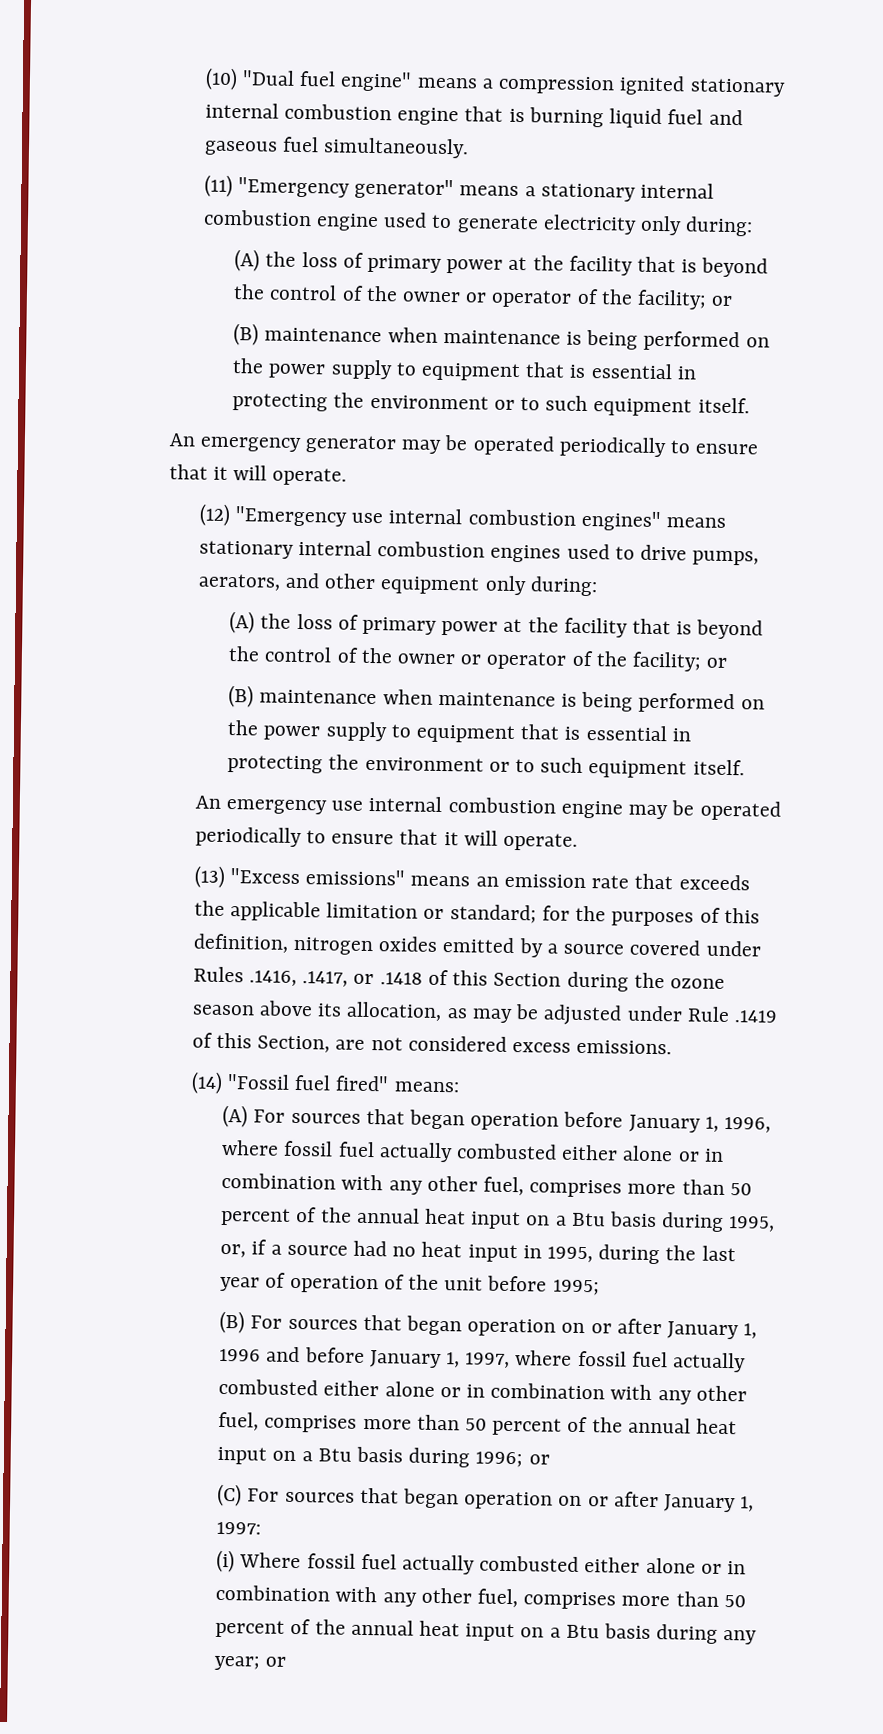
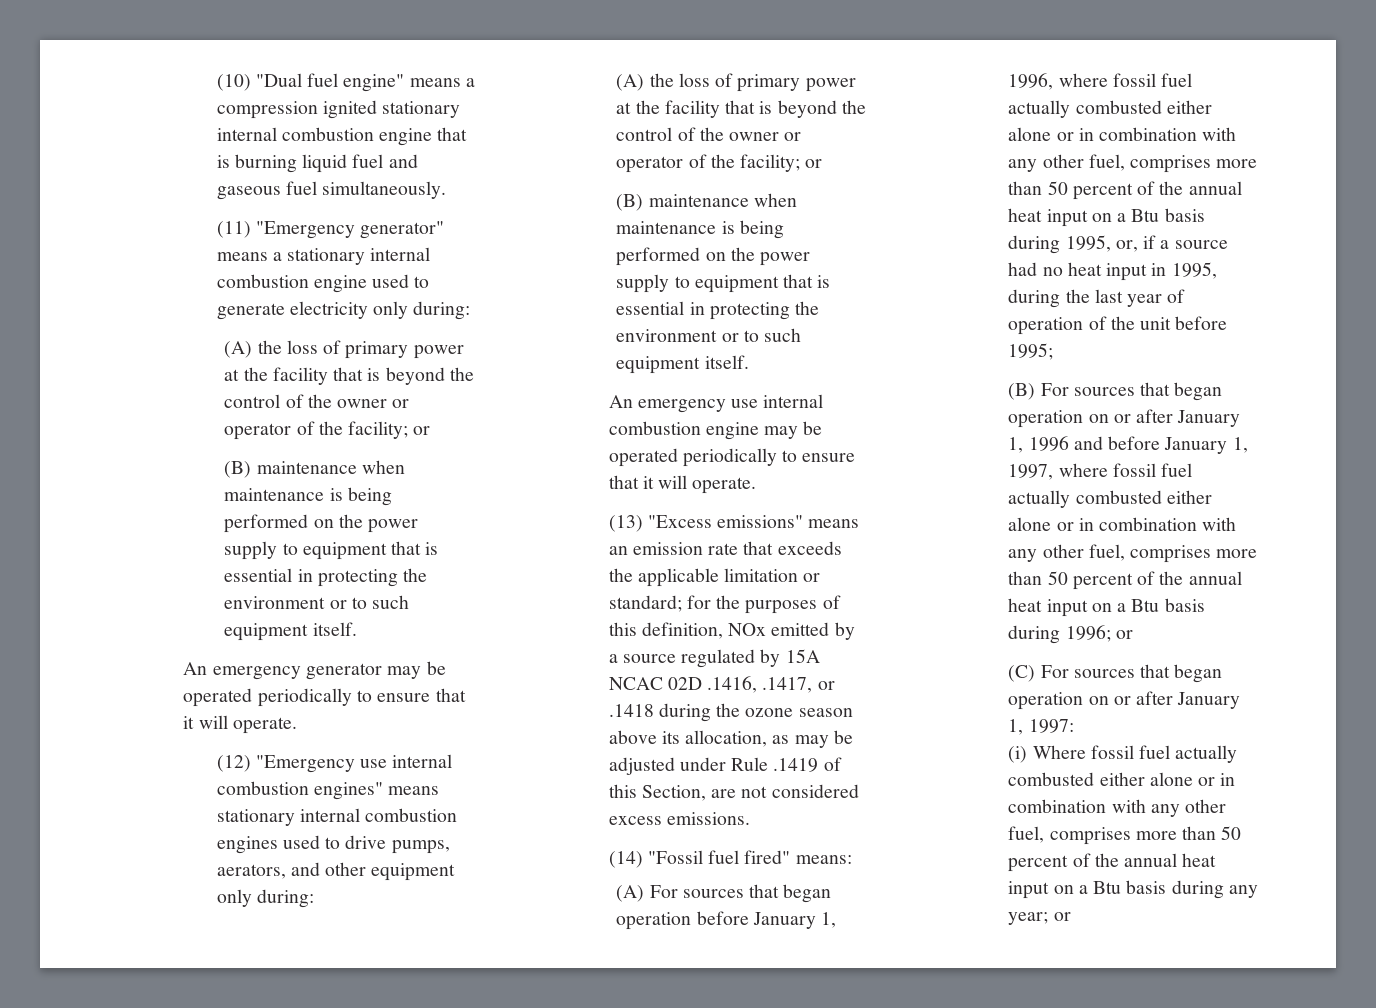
- (13) "Excess emissions" means an emission rate that exceeds the applicable limitation or standard; for the purposes of this definition, nitrogen oxides emitted by a source covered under Rules .1416, .1417, or .1418 of this Section during the ozone season above its allocation, as may be adjusted under Rule .1419 of this Section, are not considered excess emissions.
+ (13) "Excess emissions" means an emission rate that exceeds the applicable limitation or standard; for the purposes of this definition, NOx emitted by a source regulated by 15A NCAC 02D .1416, .1417, or .1418 during the ozone season above its allocation, as may be adjusted under Rule .1419 of this Section, are not considered excess emissions.

